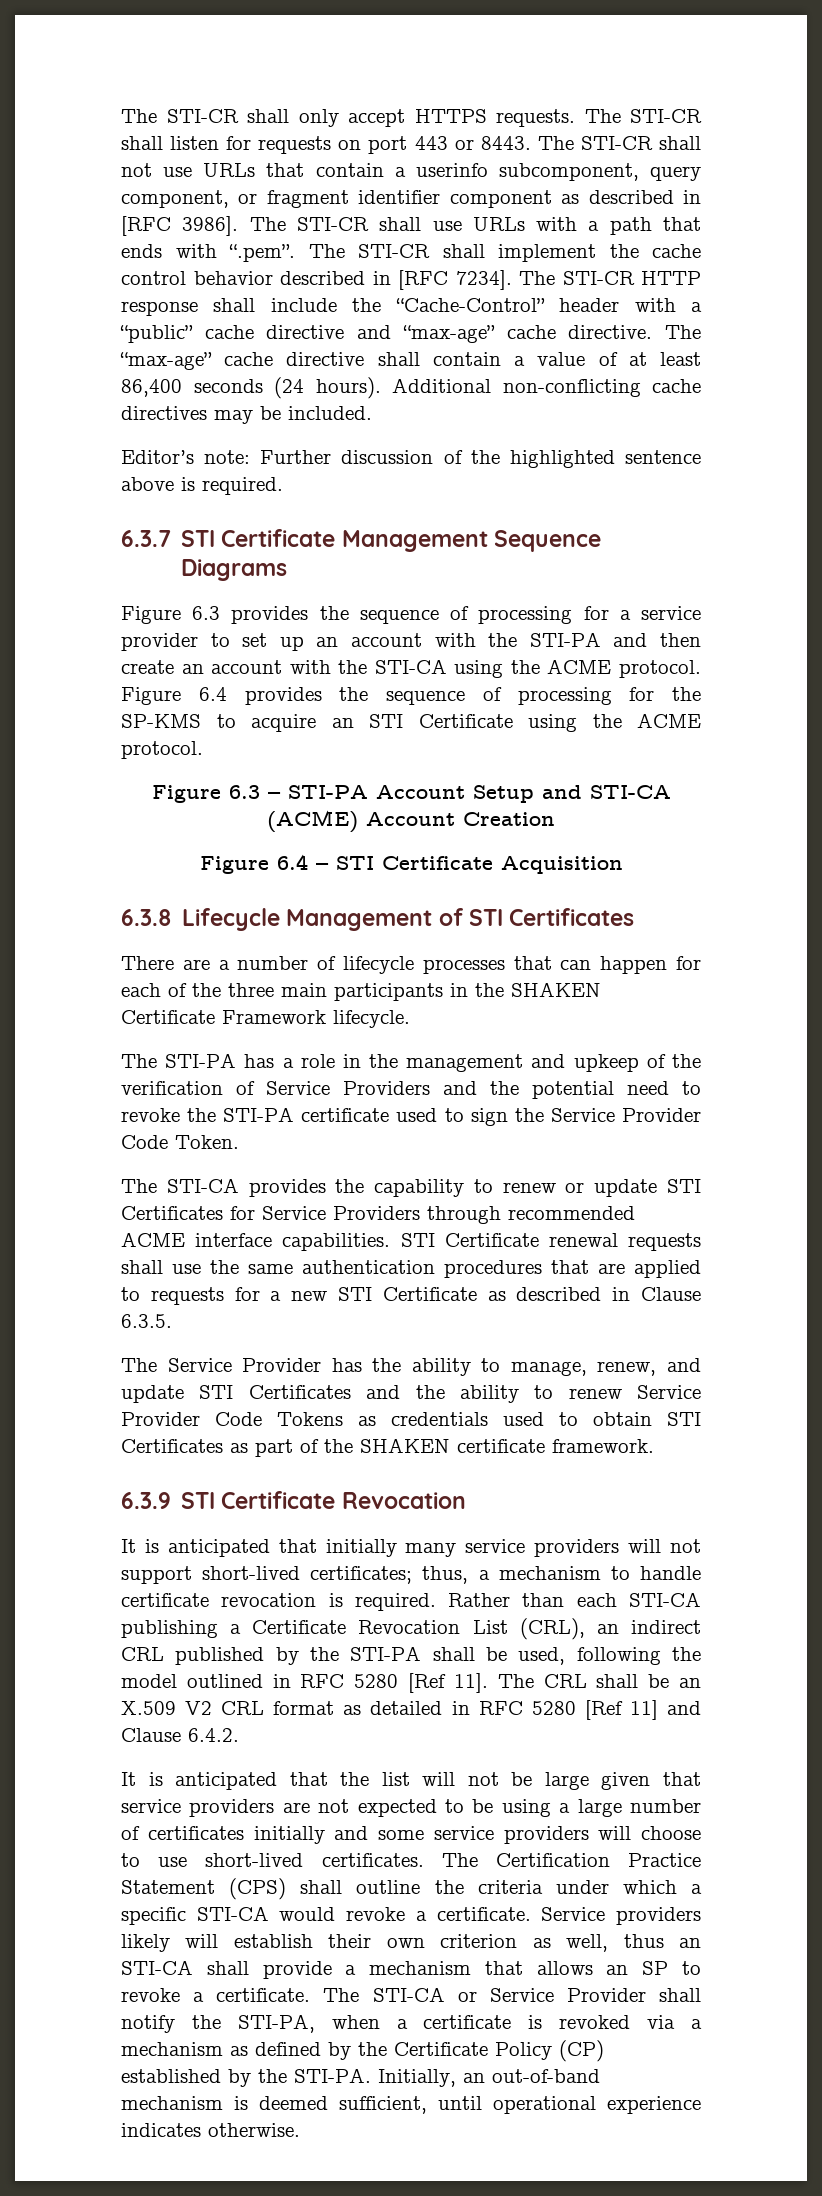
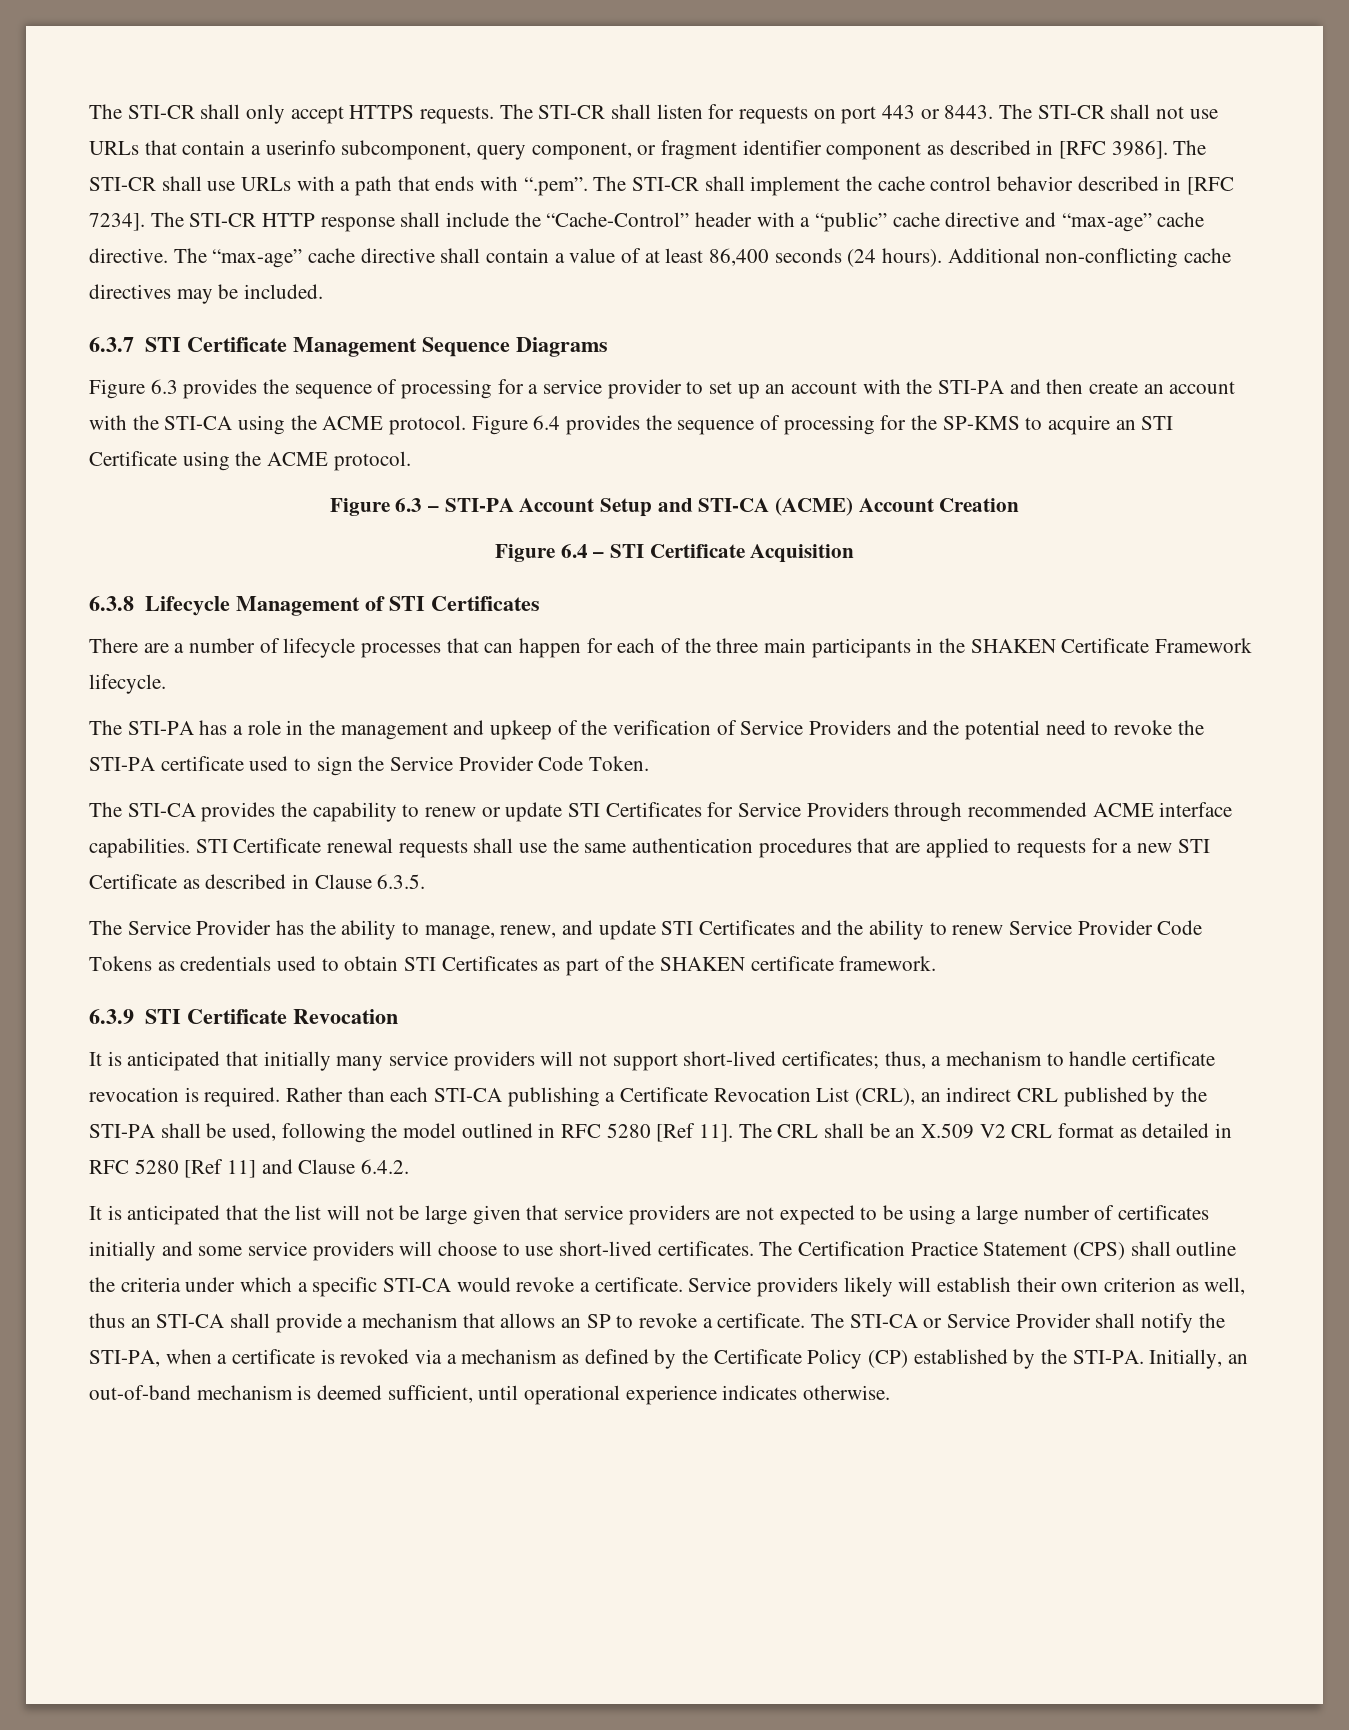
- Editor’s note: Further discussion of the highlighted sentence above is required.

